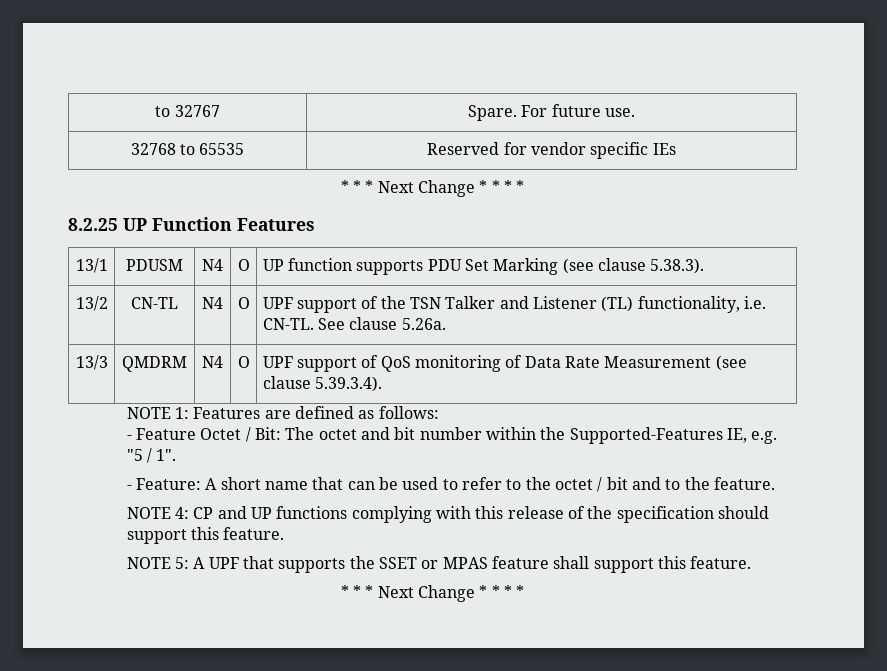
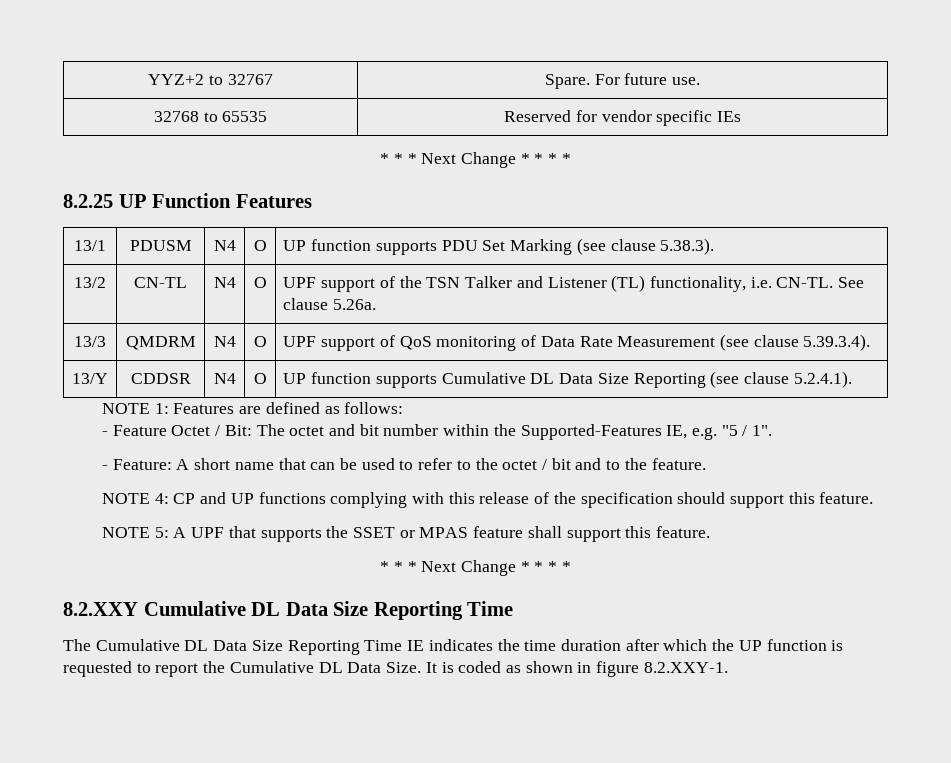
- to 32767 | Spare. For future use.
+ YYZ+2 to 32767 | Spare. For future use.
+ 13/Y | CDDSR | N4 | O | UP function supports Cumulative DL Data Size Reporting (see clause 5.2.4.1).
+ 8.2.XXY Cumulative DL Data Size Reporting Time
+ The Cumulative DL Data Size Reporting Time IE indicates the time duration after which the UP function is requested to report the Cumulative DL Data Size. It is coded as shown in figure 8.2.XXY-1.

